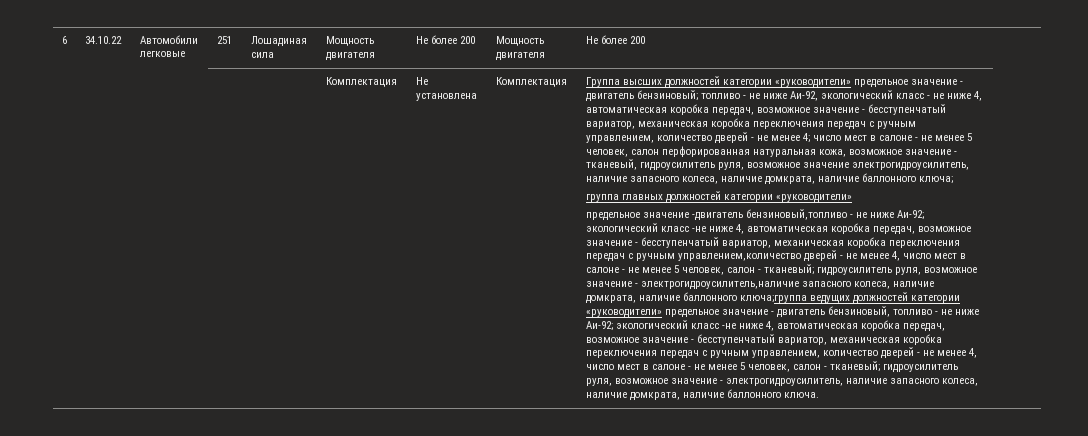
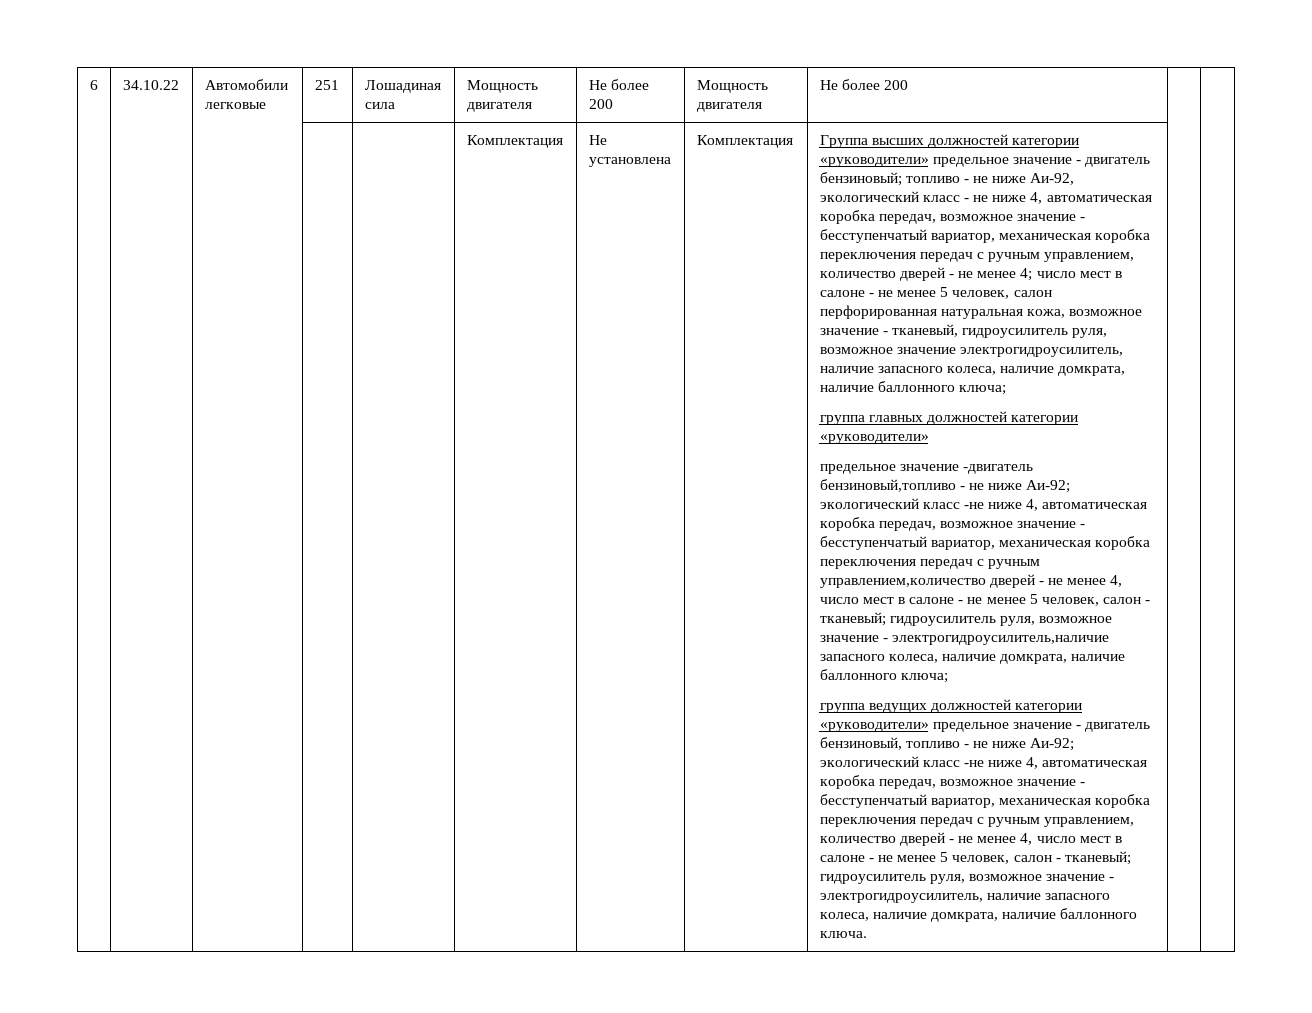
- гидроусилитель руля, возможное значение - электрогидроусилитель,наличие запасного колеса, наличие домкрата, наличие баллонного ключа;группа ведущих должностей категории «руководители» предельное значение - двигатель бензиновый, топливо - не ниже Аи-92;
+ гидроусилитель руля, возможное значение - электрогидроусилитель,наличие запасного колеса, наличие домкрата, наличие баллонного ключа;
+ группа ведущих должностей категории «руководители» предельное значение - двигатель бензиновый, топливо - не ниже Аи-92;

